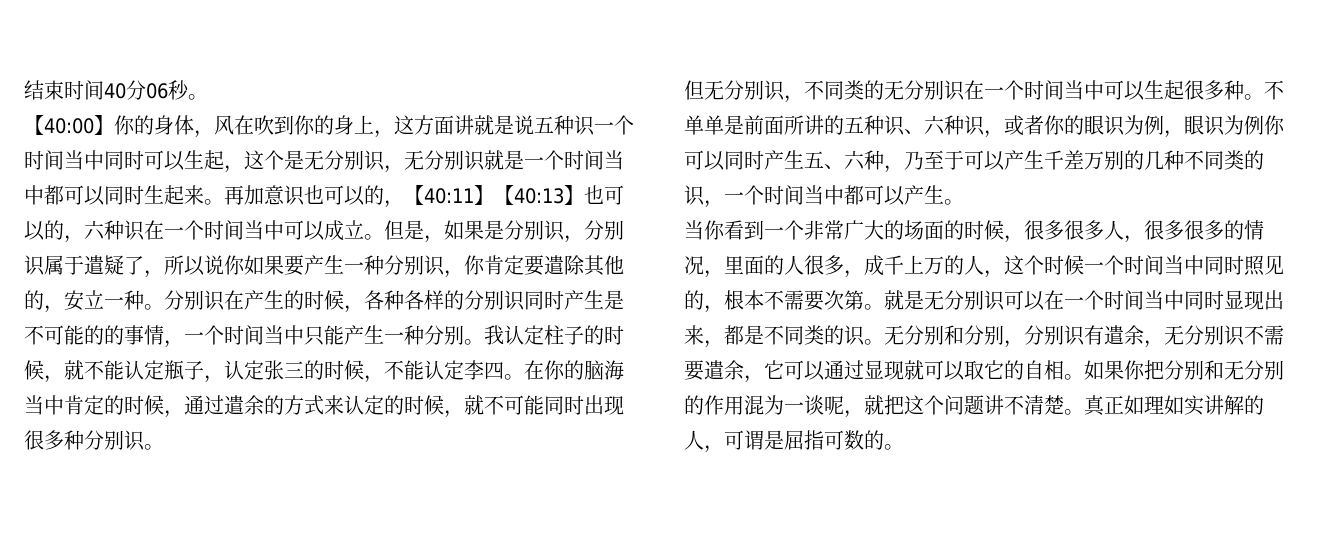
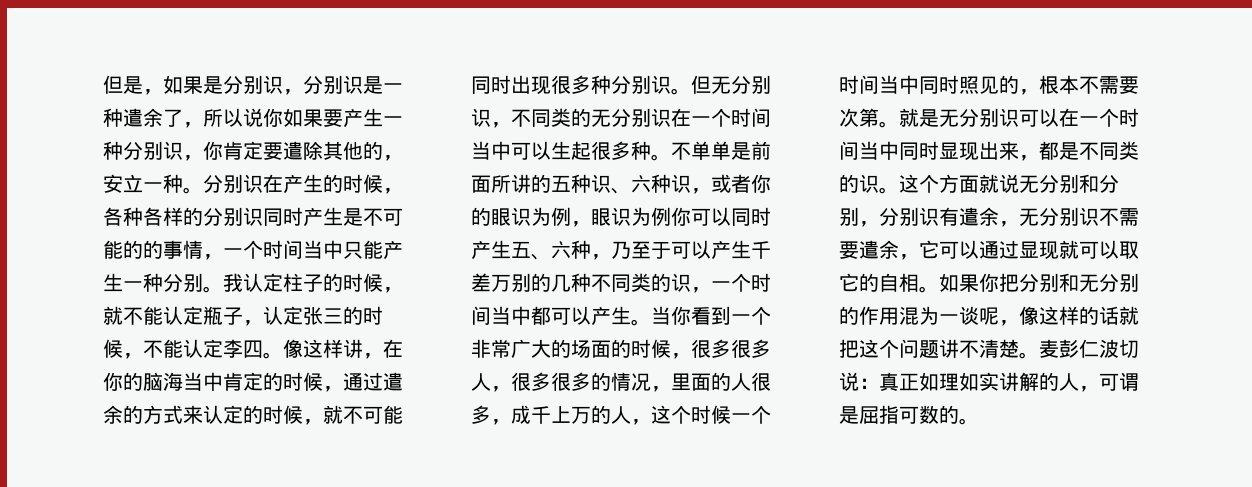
- 结束时间40分06秒。
- 【40:00】你的身体，风在吹到你的身上，这方面讲就是说五种识一个时间当中同时可以生起，这个是无分别识，无分别识就是一个时间当中都可以同时生起来。再加意识也可以的，【40:11】【40:13】也可以的，六种识在一个时间当中可以成立。但是，如果是分别识，分别识属于遣疑了，所以说你如果要产生一种分别识，你肯定要遣除其他的，安立一种。
+ 但是，如果是分别识，分别识是一种遣余了，所以说你如果要产生一种分别识，你肯定要遣除其他的，安立一种。
- 在你的脑海当中肯定的时候，通过遣余的方式来认定的时候，就不可能同时出现很多种分别识。
- 但无分别识，不同类的无分别识在一个时间当中可以生起很多种。
+ 像这样讲，在你的脑海当中肯定的时候，通过遣余的方式来认定的时候，就不可能同时出现很多种分别识。但无分别识，不同类的无分别识在一个时间当中可以生起很多种。
- 不单单是前面所讲的五种识、六种识，或者你的眼识为例，眼识为例你可以同时产生五、六种，乃至于可以产生千差万别的几种不同类的识，一个时间当中都可以产生。
- 当你看到一个非常广大的场面的时候，很多很多人，很多很多的情况，里面的人很多，成千上万的人，这个时候一个时间当中同时照见的，根本不需要次第。
+ 不单单是前面所讲的五种识、六种识，或者你的眼识为例，眼识为例你可以同时产生五、六种，乃至于可以产生千差万别的几种不同类的识，一个时间当中都可以产生。当你看到一个非常广大的场面的时候，很多很多人，很多很多的情况，里面的人很多，成千上万的人，这个时候一个时间当中同时照见的，根本不需要次第。
- 无分别和分别，分别识有遣余，无分别识不需要遣余，它可以通过显现就可以取它的自相。
+ 这个方面就说无分别和分别，分别识有遣余，无分别识不需要遣余，它可以通过显现就可以取它的自相。
- 如果你把分别和无分别的作用混为一谈呢，就把这个问题讲不清楚。
+ 如果你把分别和无分别的作用混为一谈呢，像这样的话就把这个问题讲不清楚。
- 真正如理如实讲解的人，可谓是屈指可数的。
+ 麦彭仁波切说：真正如理如实讲解的人，可谓是屈指可数的。

